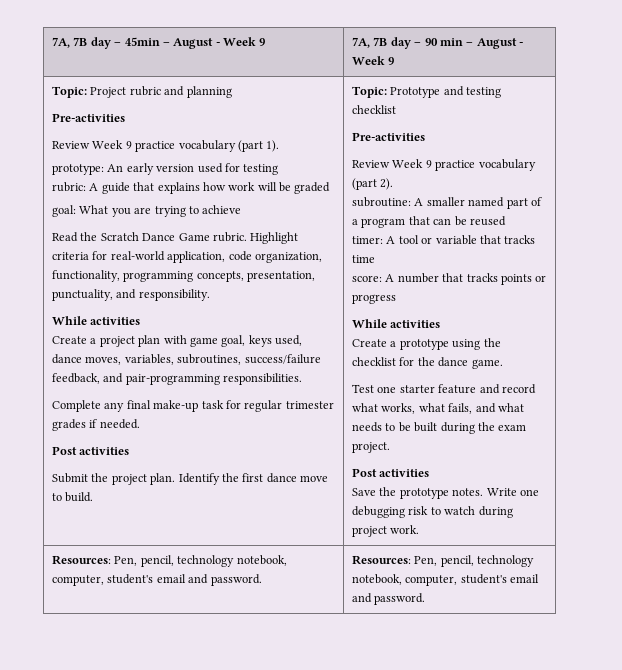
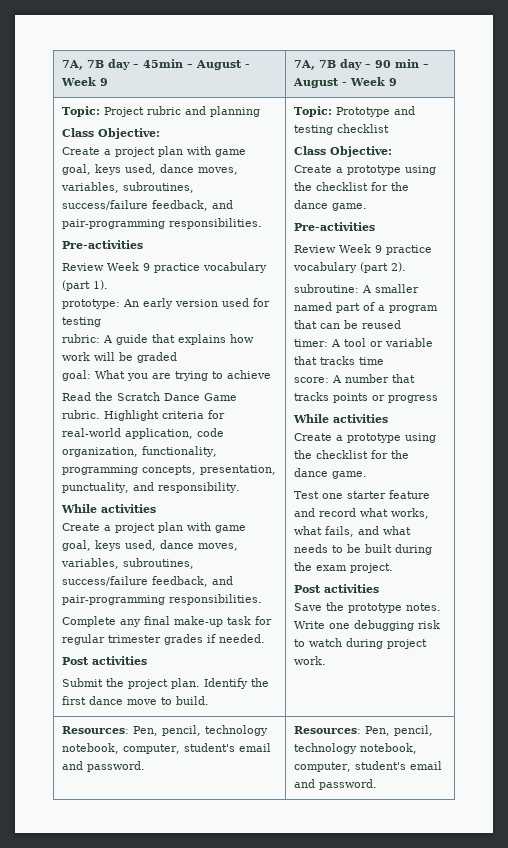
  Topic: Project rubric and planning
+ Class Objective:
+ Create a project plan with game goal, keys used, dance moves, variables, subroutines, success/failure feedback, and pair-programming responsibilities.
  Topic: Prototype and testing checklist
+ Class Objective:
+ Create a prototype using the checklist for the dance game.

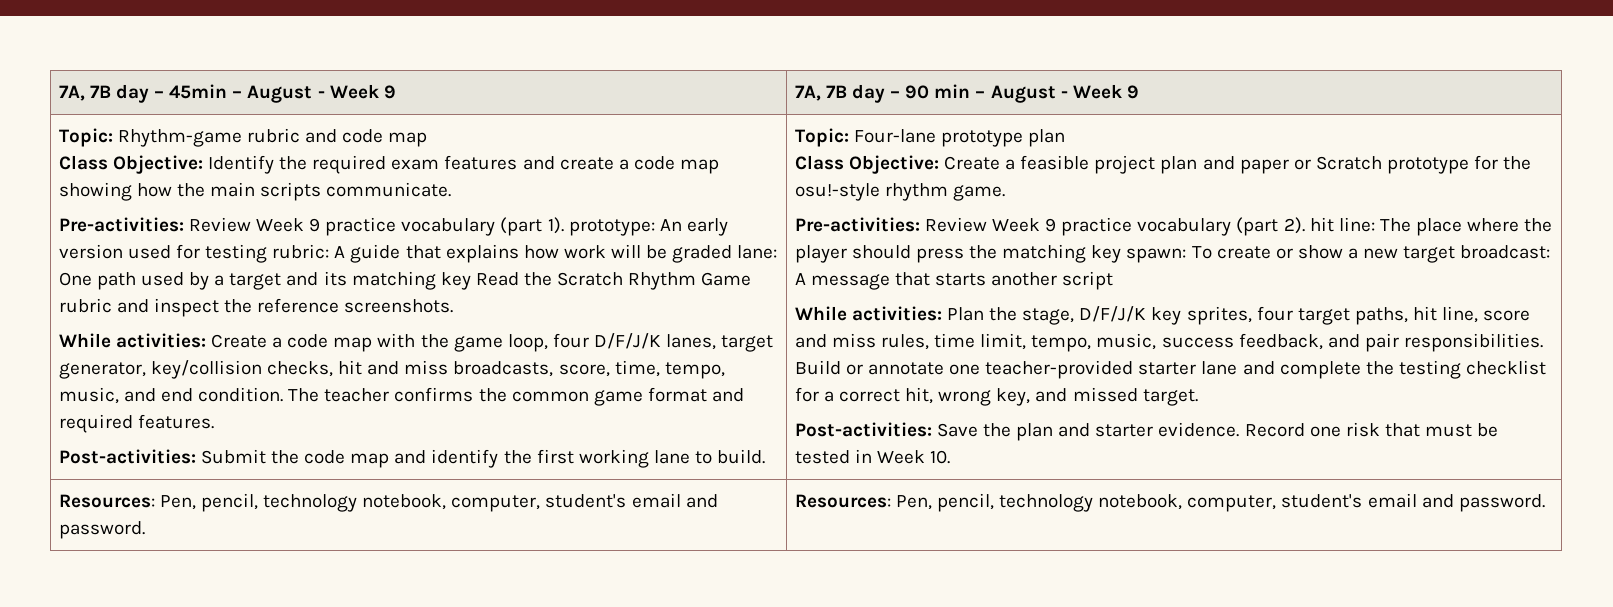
- Topic: Project rubric and planning
- Class Objective:
- Create a project plan with game goal, keys used, dance moves, variables, subroutines, success/failure feedback, and pair-programming responsibilities.
- Pre-activities
- Review Week 9 practice vocabulary (part 1).
- prototype: An early version used for testing
- rubric: A guide that explains how work will be graded
- goal: What you are trying to achieve
- Read the Scratch Dance Game rubric. Highlight criteria for real-world application, code organization, functionality, programming concepts, presentation, punctuality, and responsibility.
- While activities
- Create a project plan with game goal, keys used, dance moves, variables, subroutines, success/failure feedback, and pair-programming responsibilities.
- Complete any final make-up task for regular trimester grades if needed.
- Post activities
- Submit the project plan. Identify the first dance move to build.
+ Topic: Rhythm-game rubric and code map
+ Class Objective: Identify the required exam features and create a code map showing how the main scripts communicate.
+ Pre-activities: Review Week 9 practice vocabulary (part 1). prototype: An early version used for testing rubric: A guide that explains how work will be graded lane: One path used by a target and its matching key Read the Scratch Rhythm Game rubric and inspect the reference screenshots.
+ While activities: Create a code map with the game loop, four D/F/J/K lanes, target generator, key/collision checks, hit and miss broadcasts, score, time, tempo, music, and end condition. The teacher confirms the common game format and required features.
+ Post-activities: Submit the code map and identify the first working lane to build.
- Topic: Prototype and testing checklist
- Class Objective:
- Create a prototype using the checklist for the dance game.
- Pre-activities
- Review Week 9 practice vocabulary (part 2).
- subroutine: A smaller named part of a program that can be reused
- timer: A tool or variable that tracks time
- score: A number that tracks points or progress
- While activities
- Create a prototype using the checklist for the dance game.
- Test one starter feature and record what works, what fails, and what needs to be built during the exam project.
- Post activities
- Save the prototype notes. Write one debugging risk to watch during project work.
+ Topic: Four-lane prototype plan
+ Class Objective: Create a feasible project plan and paper or Scratch prototype for the osu!-style rhythm game.
+ Pre-activities: Review Week 9 practice vocabulary (part 2). hit line: The place where the player should press the matching key spawn: To create or show a new target broadcast: A message that starts another script
+ While activities: Plan the stage, D/F/J/K key sprites, four target paths, hit line, score and miss rules, time limit, tempo, music, success feedback, and pair responsibilities. Build or annotate one teacher-provided starter lane and complete the testing checklist for a correct hit, wrong key, and missed target.
+ Post-activities: Save the plan and starter evidence. Record one risk that must be tested in Week 10.

